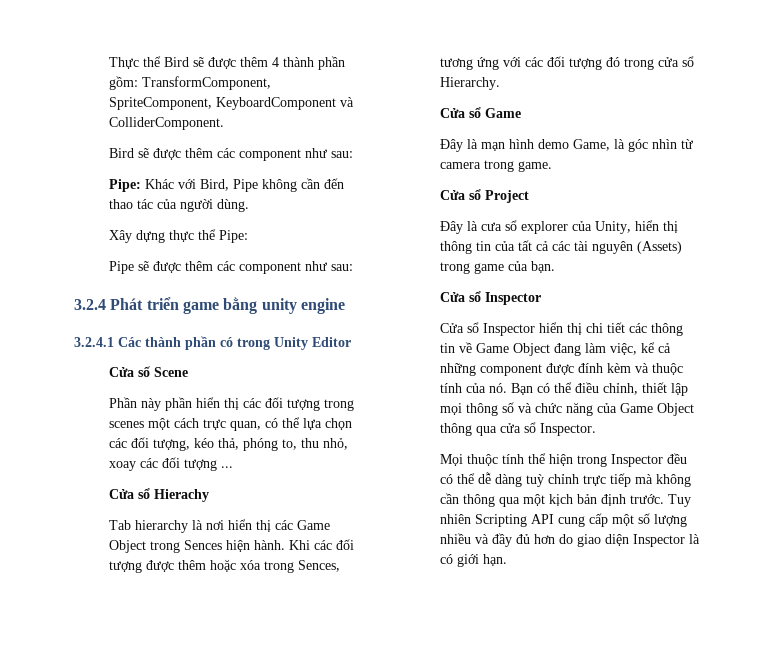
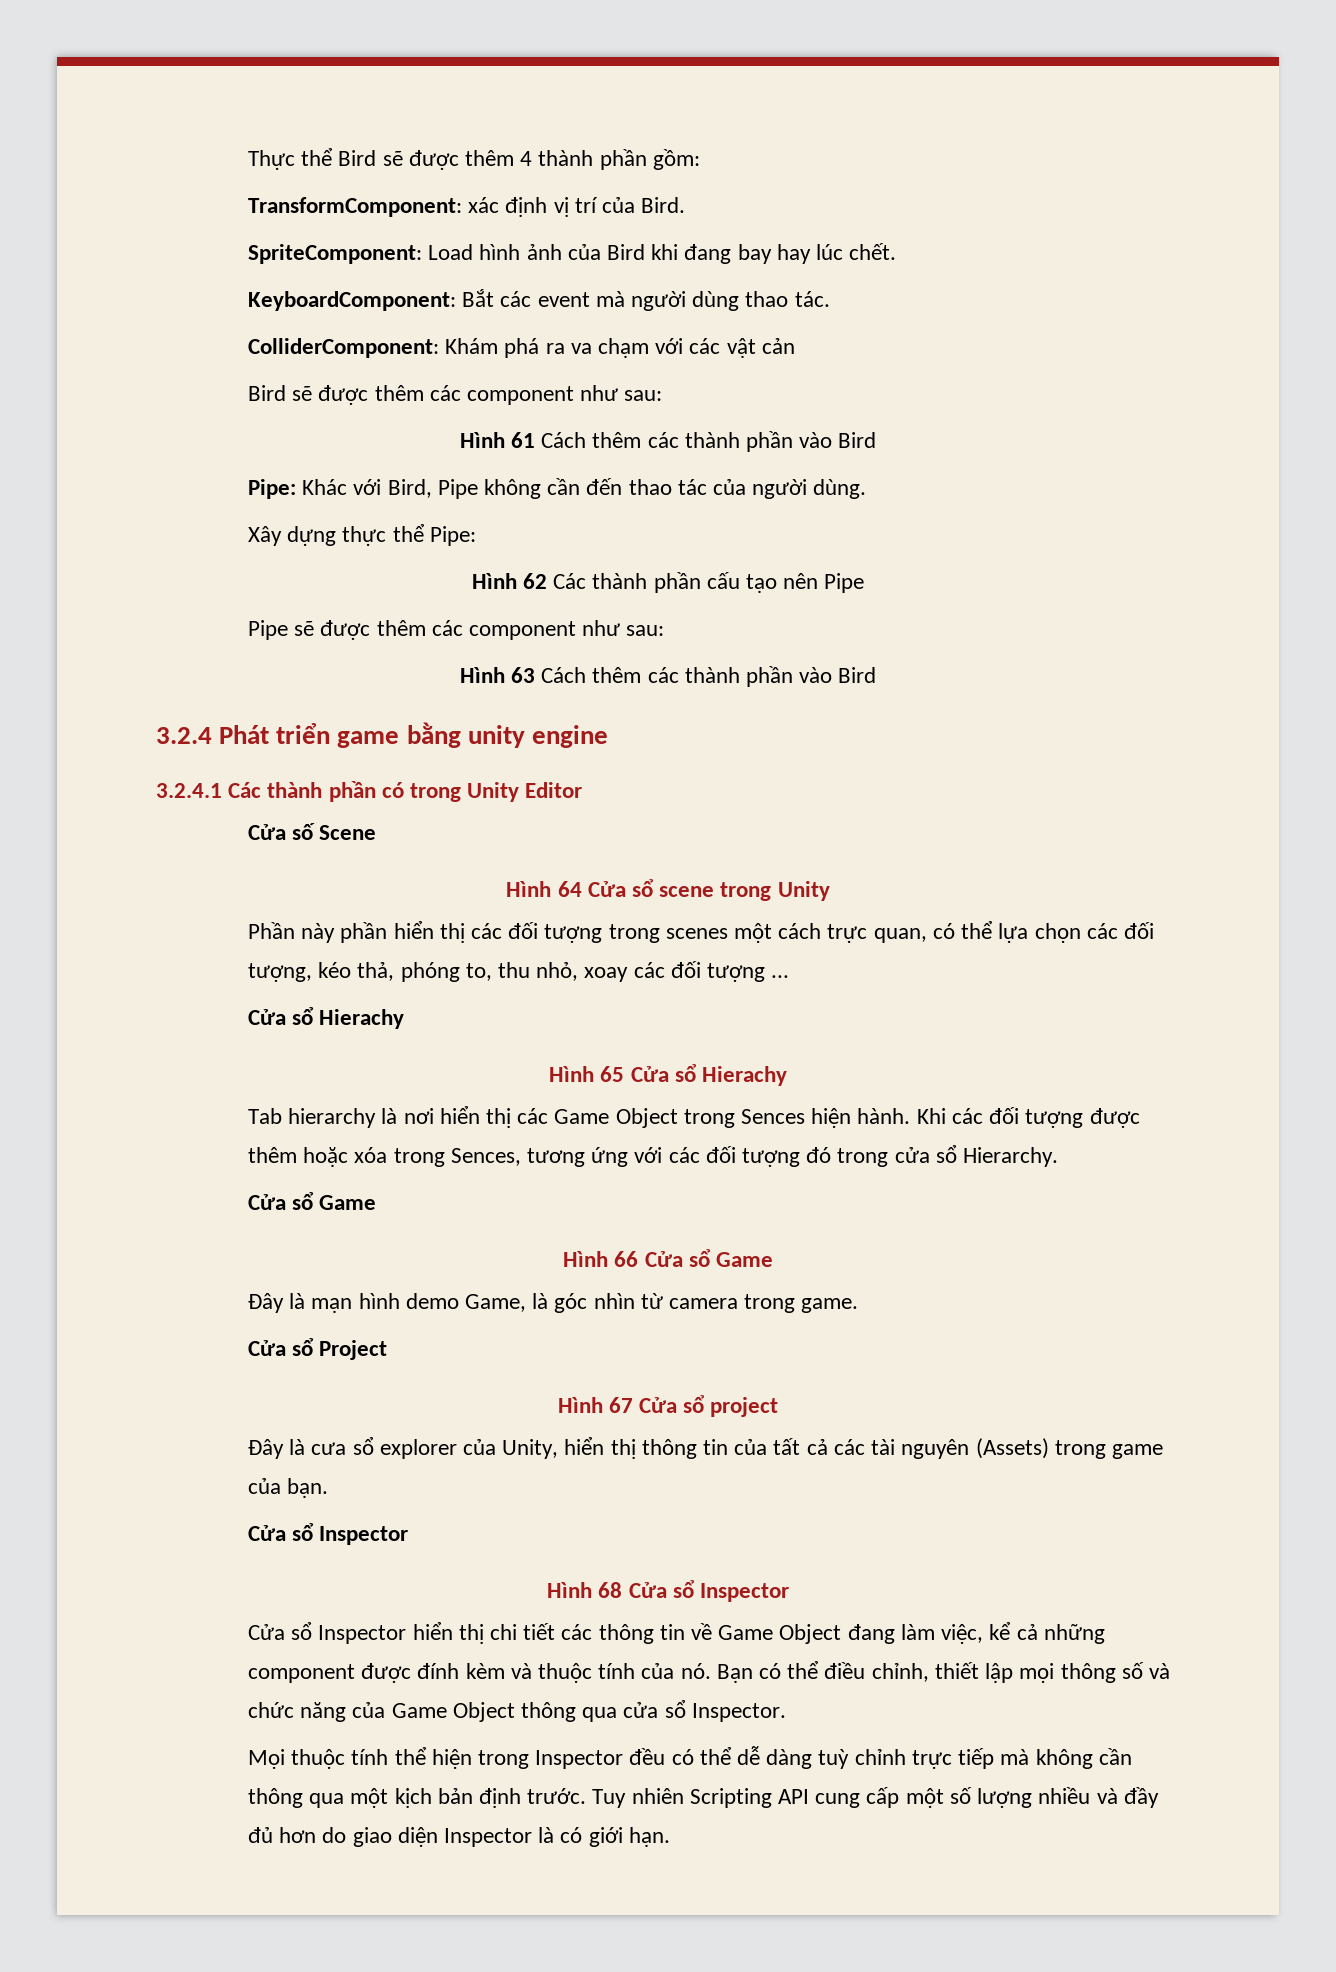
- Thực thể Bird sẽ được thêm 4 thành phần gồm: TransformComponent, SpriteComponent, KeyboardComponent và ColliderComponent.
+ Thực thể Bird sẽ được thêm 4 thành phần gồm:
+ TransformComponent: xác định vị trí của Bird.
+ SpriteComponent: Load hình ảnh của Bird khi đang bay hay lúc chết.
+ KeyboardComponent: Bắt các event mà người dùng thao tác.
+ ColliderComponent: Khám phá ra va chạm với các vật cản
+ Hình 61 Cách thêm các thành phần vào Bird
+ Hình 62 Các thành phần cấu tạo nên Pipe
+ Hình 63 Cách thêm các thành phần vào Bird
+ Hình 64 Cửa sổ scene trong Unity
+ Hình 65 Cửa sổ Hierachy
+ Hình 66 Cửa sổ Game
+ Hình 67 Cửa sổ project
+ Hình 68 Cửa sổ Inspector

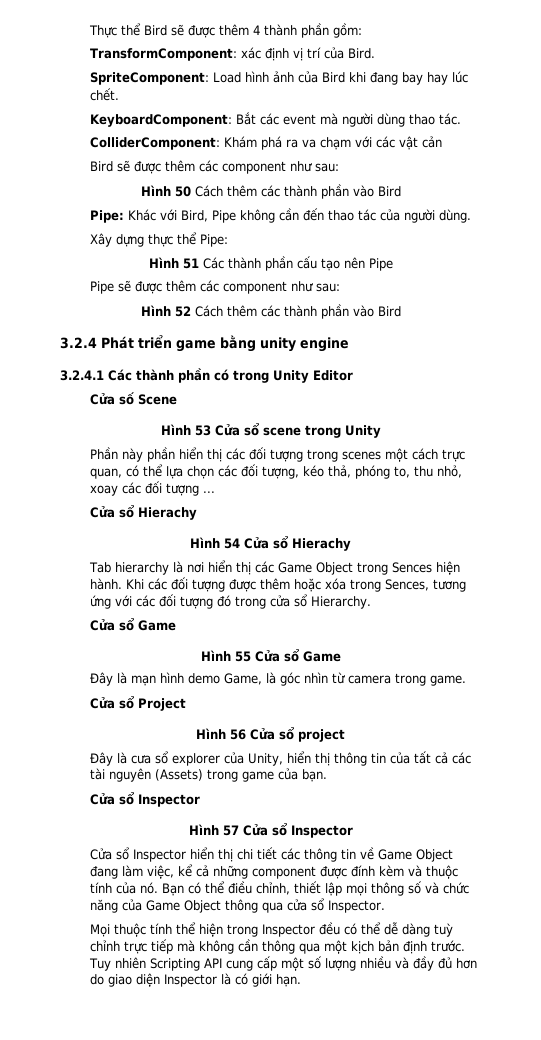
- Hình 61 Cách thêm các thành phần vào Bird
+ Hình 50 Cách thêm các thành phần vào Bird
- Hình 62 Các thành phần cấu tạo nên Pipe
+ Hình 51 Các thành phần cấu tạo nên Pipe
- Hình 63 Cách thêm các thành phần vào Bird
+ Hình 52 Cách thêm các thành phần vào Bird
- Hình 64 Cửa sổ scene trong Unity
+ Hình 53 Cửa sổ scene trong Unity
- Hình 65 Cửa sổ Hierachy
+ Hình 54 Cửa sổ Hierachy
- Hình 66 Cửa sổ Game
+ Hình 55 Cửa sổ Game
- Hình 67 Cửa sổ project
+ Hình 56 Cửa sổ project
- Hình 68 Cửa sổ Inspector
+ Hình 57 Cửa sổ Inspector

